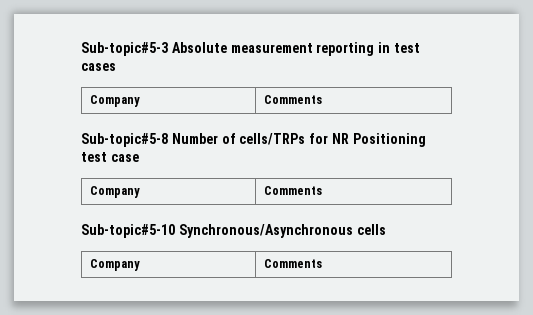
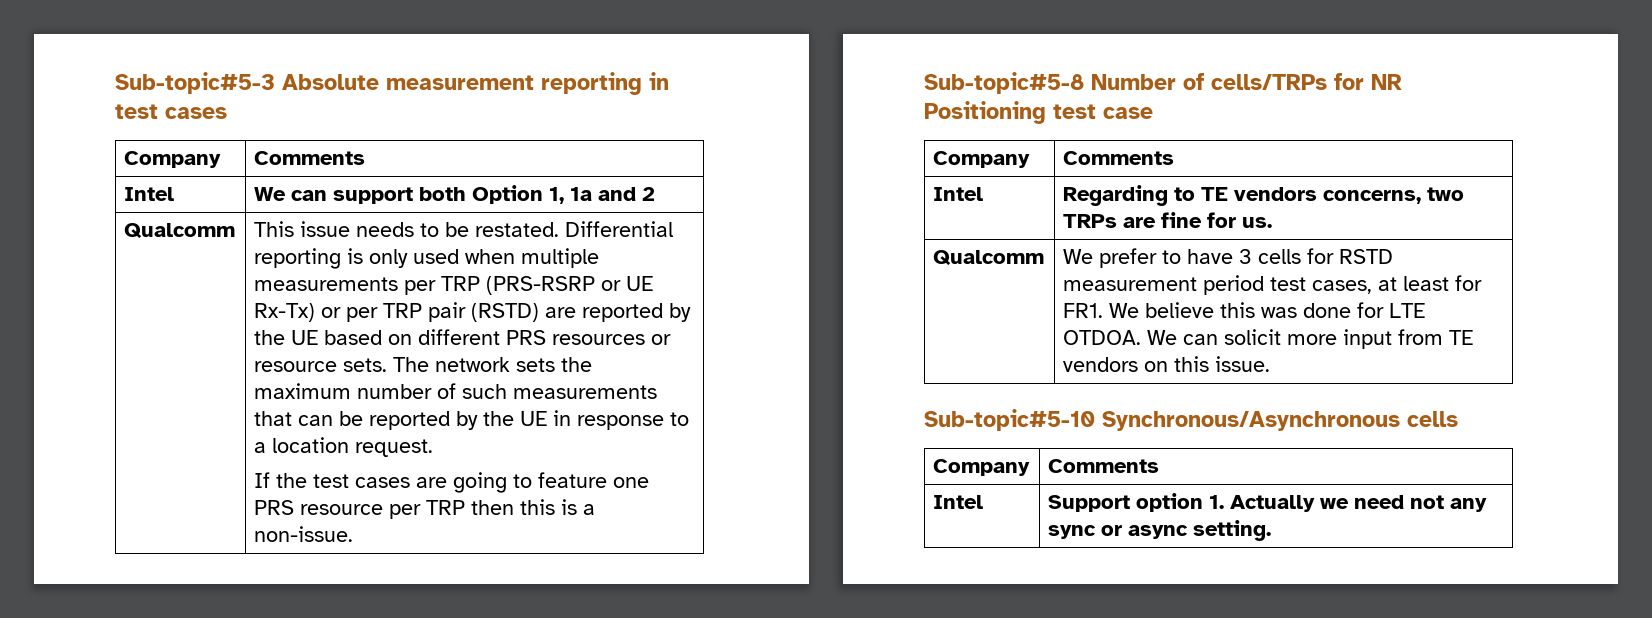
+ Intel | We can support both Option 1, 1a and 2
+ Qualcomm | This issue needs to be restated. Differential reporting is only used when multiple measurements per TRP (PRS-RSRP or UE Rx-Tx) or per TRP pair (RSTD) are reported by the UE based on different PRS resources or resource sets. The network sets the maximum number of such measurements that can be reported by the UE in response to a location request.
+ If the test cases are going to feature one PRS resource per TRP then this is a non-issue.
+ Intel | Regarding to TE vendors concerns, two TRPs are fine for us.
+ Qualcomm | We prefer to have 3 cells for RSTD measurement period test cases, at least for FR1. We believe this was done for LTE OTDOA. We can solicit more input from TE vendors on this issue.
+ Intel | Support option 1. Actually we need not any sync or async setting.

